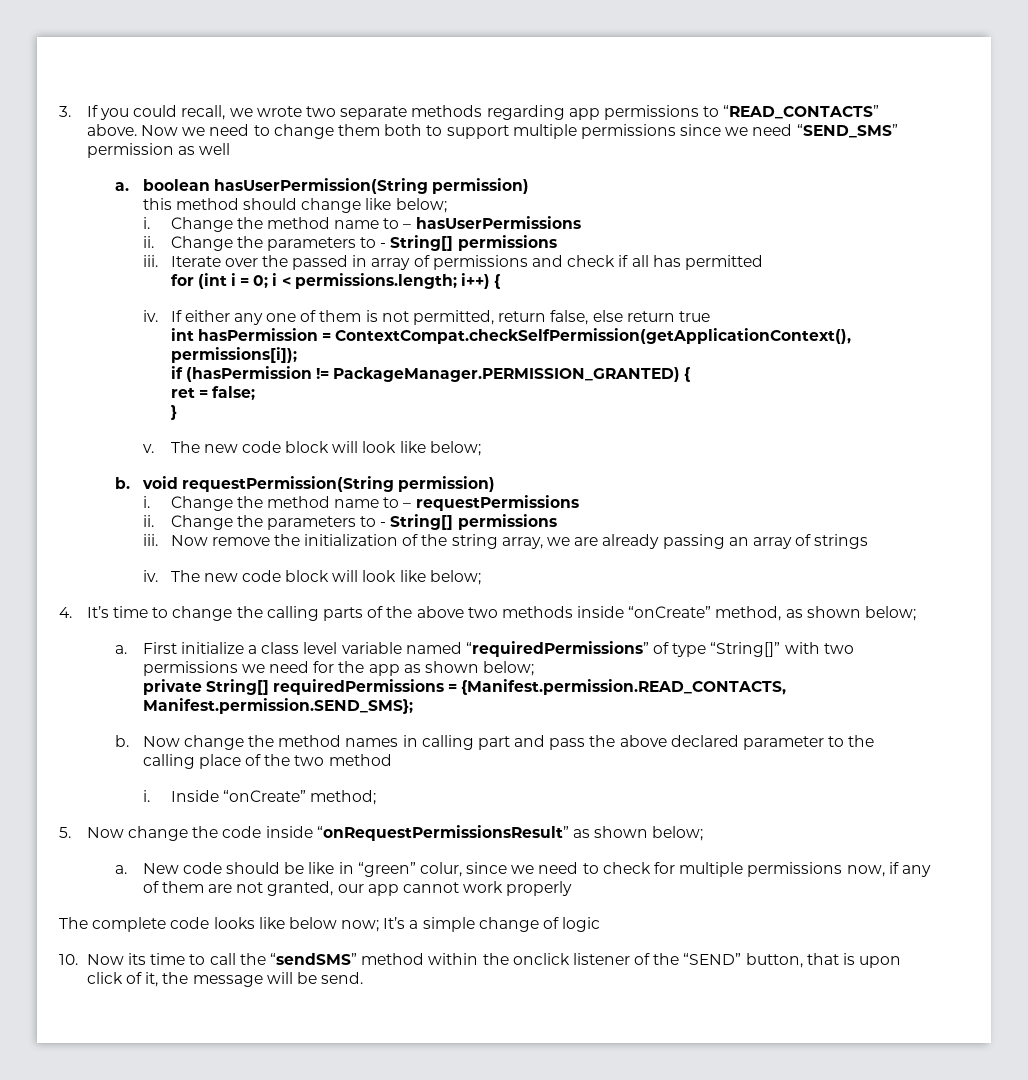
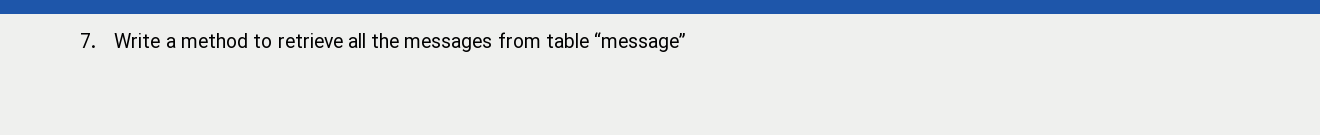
- 3. If you could recall, we wrote two separate methods regarding app permissions to “READ_CONTACTS” above. Now we need to change them both to support multiple permissions since we need “SEND_SMS” permission as well
- a. boolean hasUserPermission(String permission)
- this method should change like below;
- i. Change the method name to – hasUserPermissions
- ii. Change the parameters to - String[] permissions
- iii. Iterate over the passed in array of permissions and check if all has permitted
- for (int i = 0; i < permissions.length; i++) {
- iv. If either any one of them is not permitted, return false, else return true
- int hasPermission = ContextCompat.checkSelfPermission(getApplicationContext(), permissions[i]);
- if (hasPermission != PackageManager.PERMISSION_GRANTED) {
- ret = false;
- }
- v. The new code block will look like below;
- b. void requestPermission(String permission)
- i. Change the method name to – requestPermissions
- ii. Change the parameters to - String[] permissions
- iii. Now remove the initialization of the string array, we are already passing an array of strings
- iv. The new code block will look like below;
- 4. It’s time to change the calling parts of the above two methods inside “onCreate” method, as shown below;
- a. First initialize a class level variable named “requiredPermissions” of type “String[]” with two permissions we need for the app as shown below;
- private String[] requiredPermissions = {Manifest.permission.READ_CONTACTS, Manifest.permission.SEND_SMS};
- b. Now change the method names in calling part and pass the above declared parameter to the calling place of the two method
- i. Inside “onCreate” method;
- 5. Now change the code inside “onRequestPermissionsResult” as shown below;
- a. New code should be like in “green” colur, since we need to check for multiple permissions now, if any of them are not granted, our app cannot work properly
- The complete code looks like below now; It’s a simple change of logic
- 10. Now its time to call the “sendSMS” method within the onclick listener of the “SEND” button, that is upon click of it, the message will be send.
+ 7. Write a method to retrieve all the messages from table “message”

